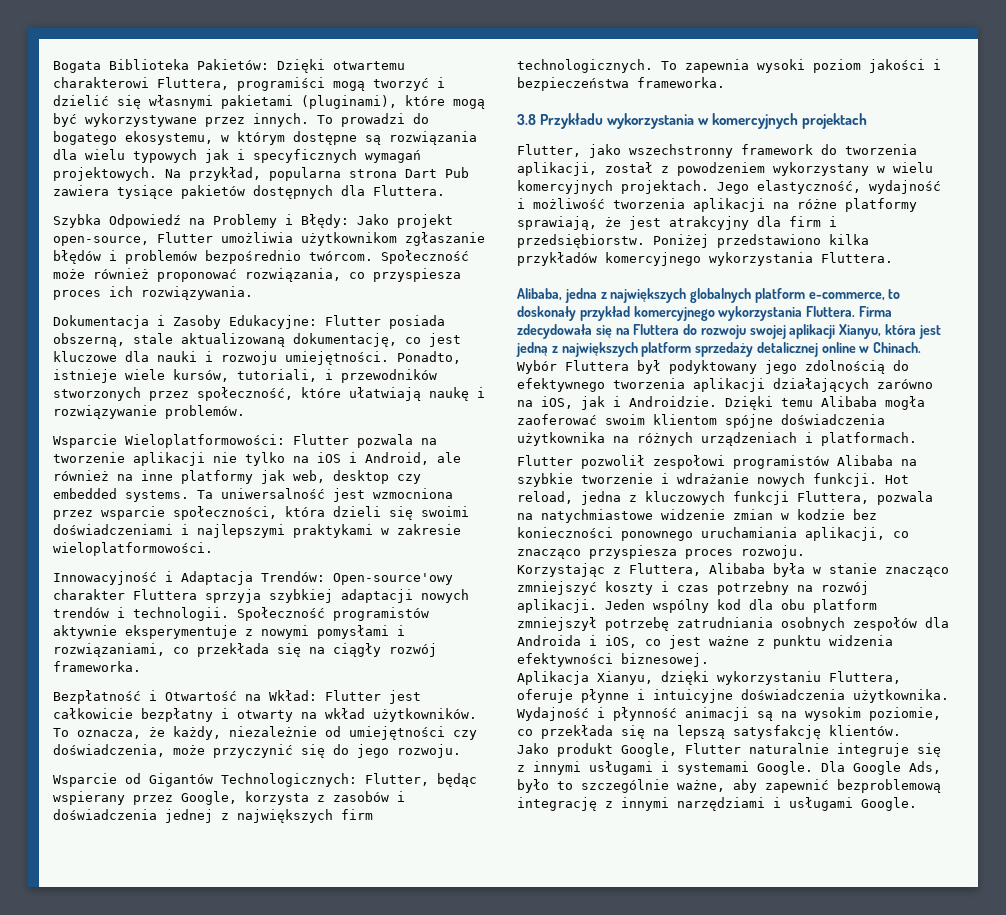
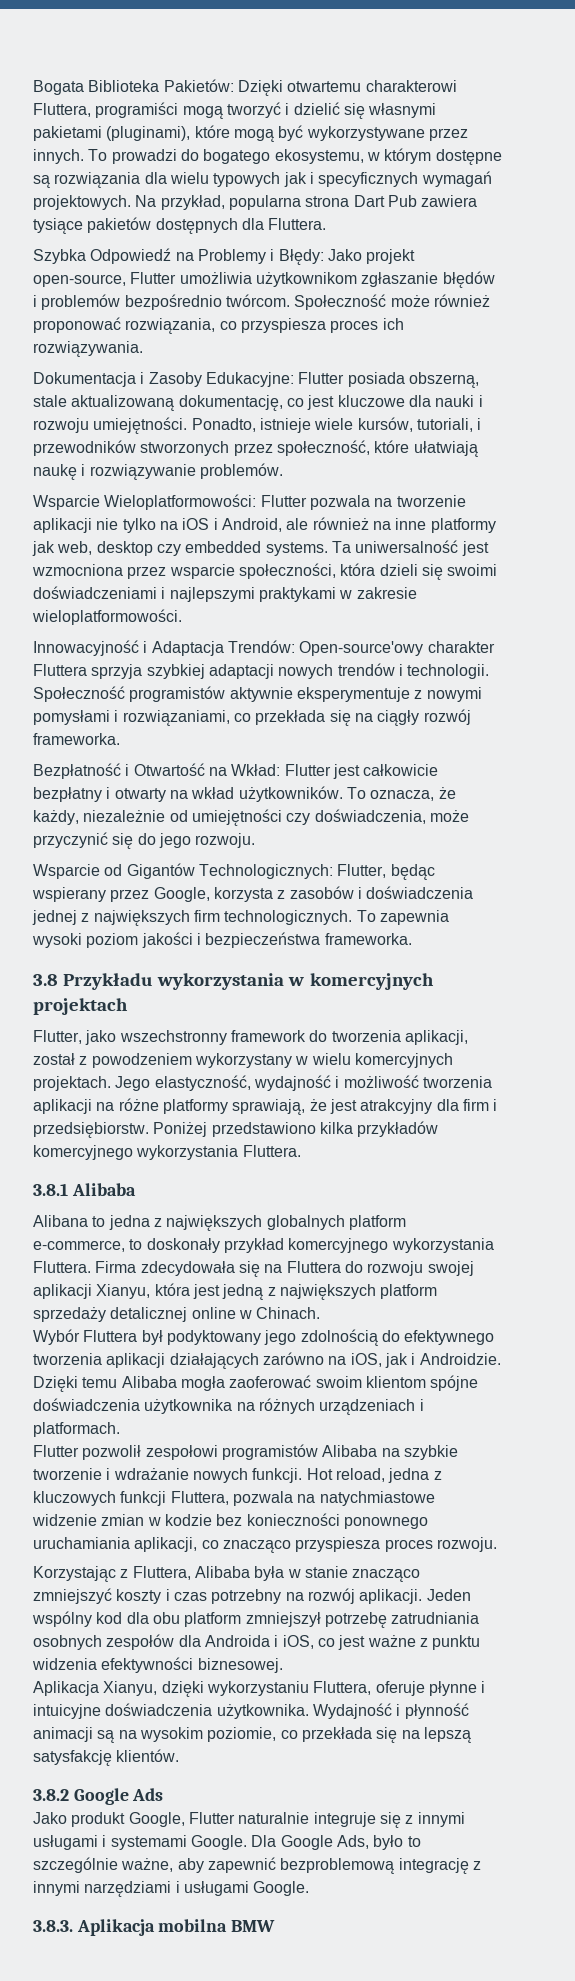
- Alibaba, jedna z największych globalnych platform e-commerce, to doskonały przykład komercyjnego wykorzystania Fluttera.
+ 3.8.1 Alibaba
+ Alibana to jedna z największych globalnych platform e-commerce, to doskonały przykład komercyjnego wykorzystania Fluttera.
+ 3.8.2 Google Ads
+ 3.8.3. Aplikacja mobilna BMW

